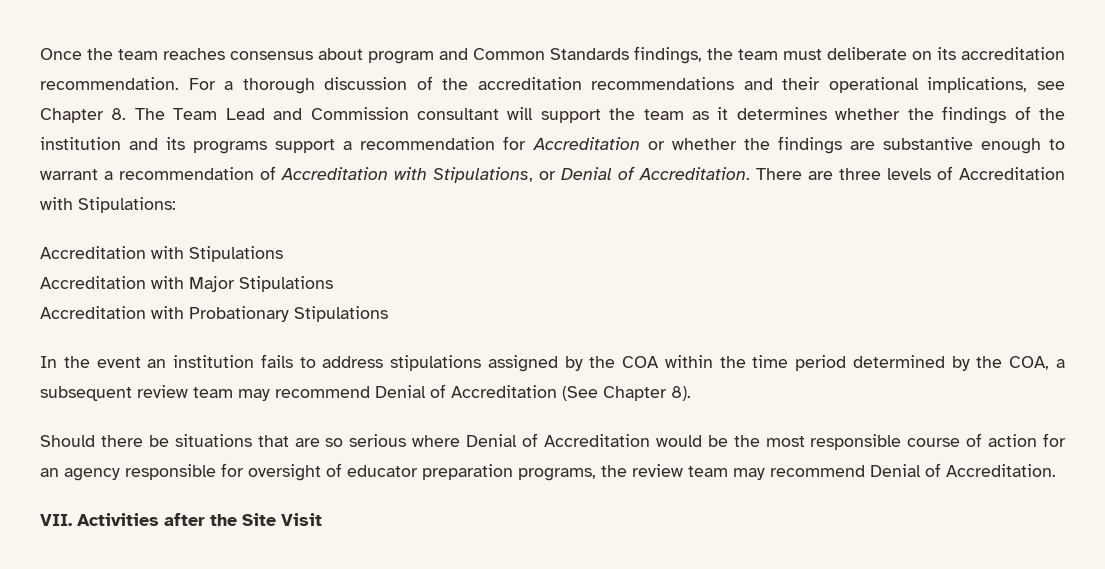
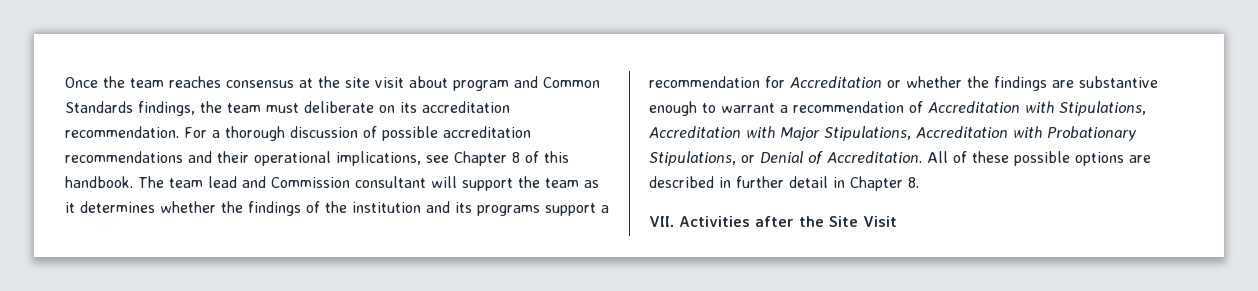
- Once the team reaches consensus about program and Common Standards findings, the team must deliberate on its accreditation recommendation.
+ Once the team reaches consensus at the site visit about program and Common Standards findings, the team must deliberate on its accreditation recommendation.
- For a thorough discussion of the accreditation recommendations and their operational implications, see Chapter 8. The Team Lead and Commission consultant will support the team as it determines whether the findings of the institution and its programs support a recommendation for Accreditation or whether the findings are substantive enough to warrant a recommendation of Accreditation with Stipulations, or Denial of Accreditation. There are three levels of Accreditation with Stipulations:
- Accreditation with Stipulations
- Accreditation with Major Stipulations
- Accreditation with Probationary Stipulations
- In the event an institution fails to address stipulations assigned by the COA within the time period determined by the COA, a subsequent review team may recommend Denial of Accreditation (See Chapter 8).
- Should there be situations that are so serious where Denial of Accreditation would be the most responsible course of action for an agency responsible for oversight of educator preparation programs, the review team may recommend Denial of Accreditation.
+ For a thorough discussion of possible accreditation recommendations and their operational implications, see Chapter 8 of this handbook. The team lead and Commission consultant will support the team as it determines whether the findings of the institution and its programs support a recommendation for Accreditation or whether the findings are substantive enough to warrant a recommendation of Accreditation with Stipulations, Accreditation with Major Stipulations, Accreditation with Probationary Stipulations, or Denial of Accreditation. All of these possible options are described in further detail in Chapter 8.

